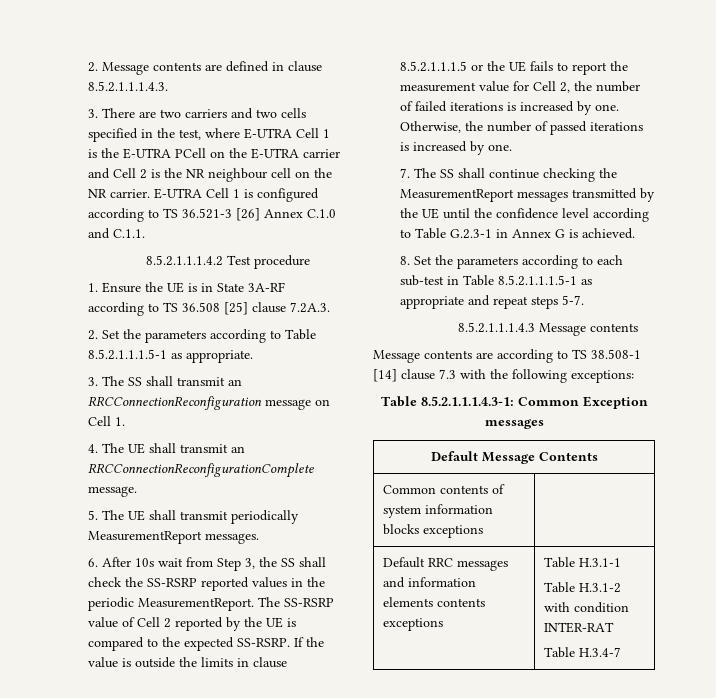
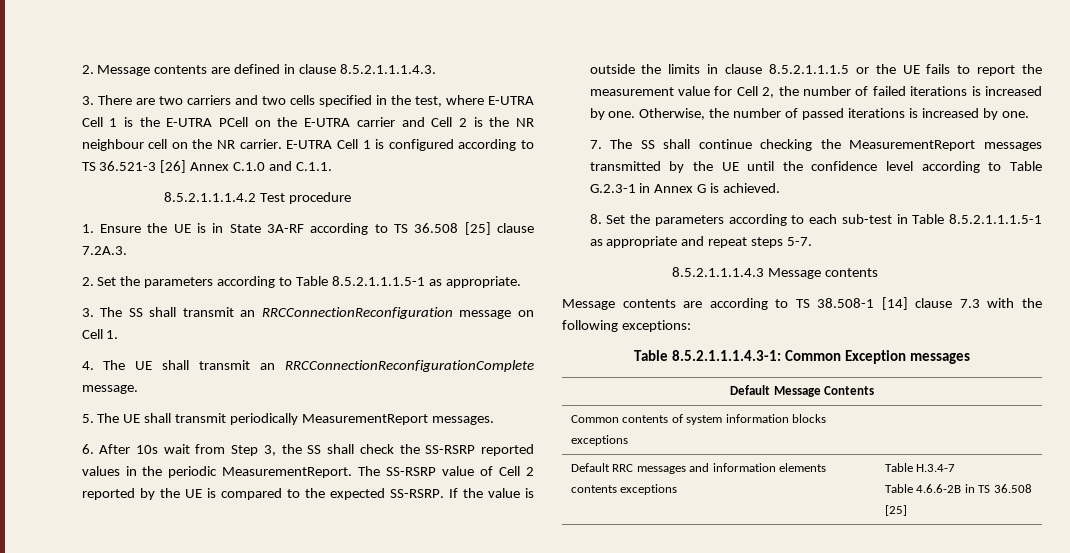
- Default RRC messages and information elements contents exceptions | Table H.3.1-1
- Table H.3.1-2 with condition INTER-RAT
- Table H.3.4-7
+ Default RRC messages and information elements contents exceptions | Table H.3.4-7
+ Table 4.6.6-2B in TS 36.508 [25]

